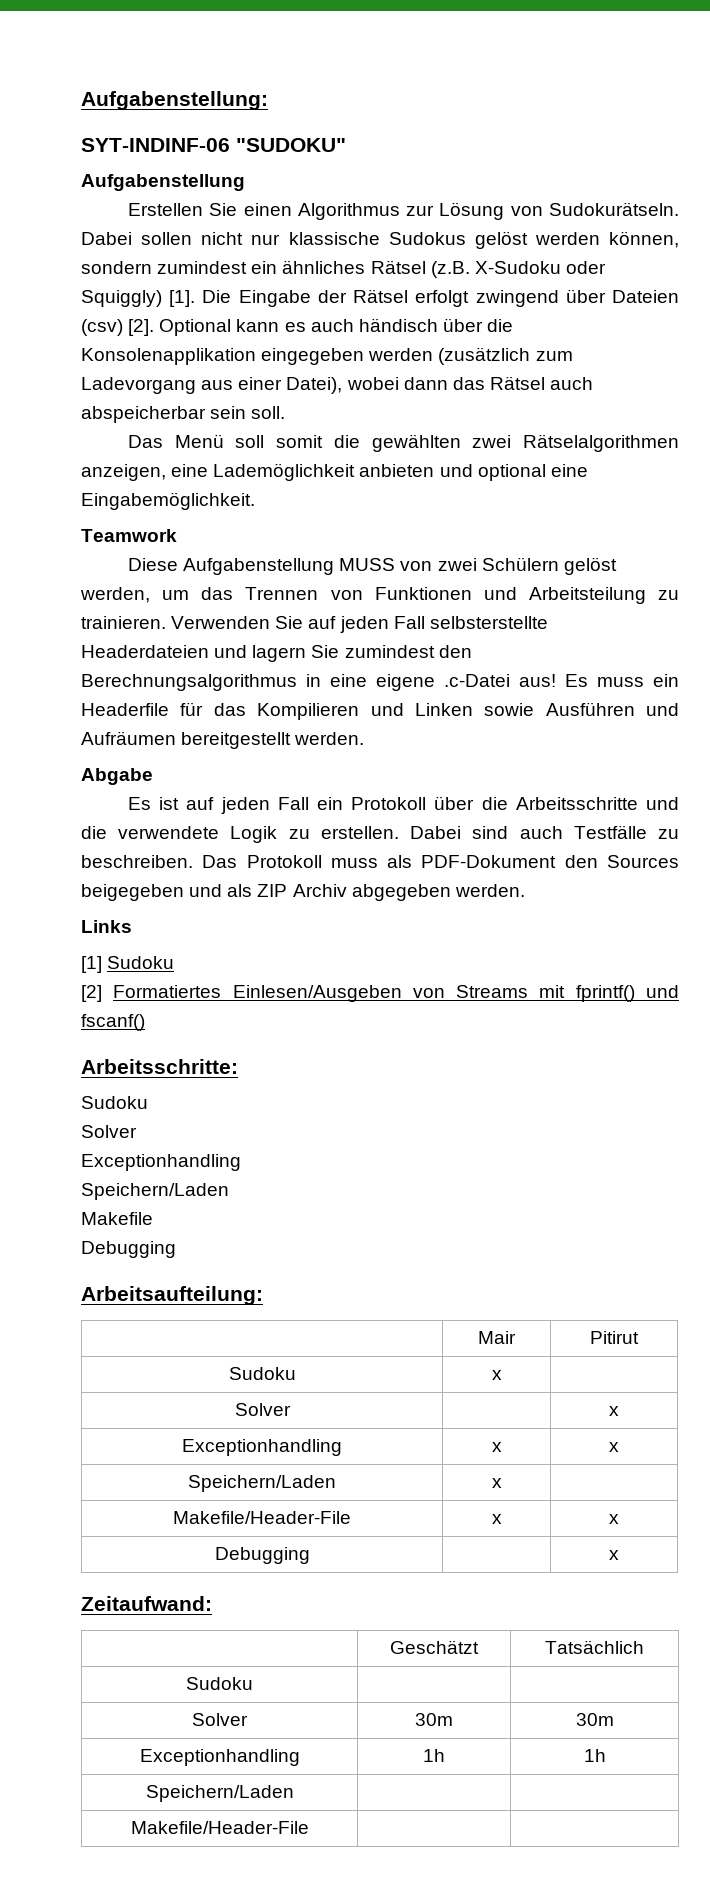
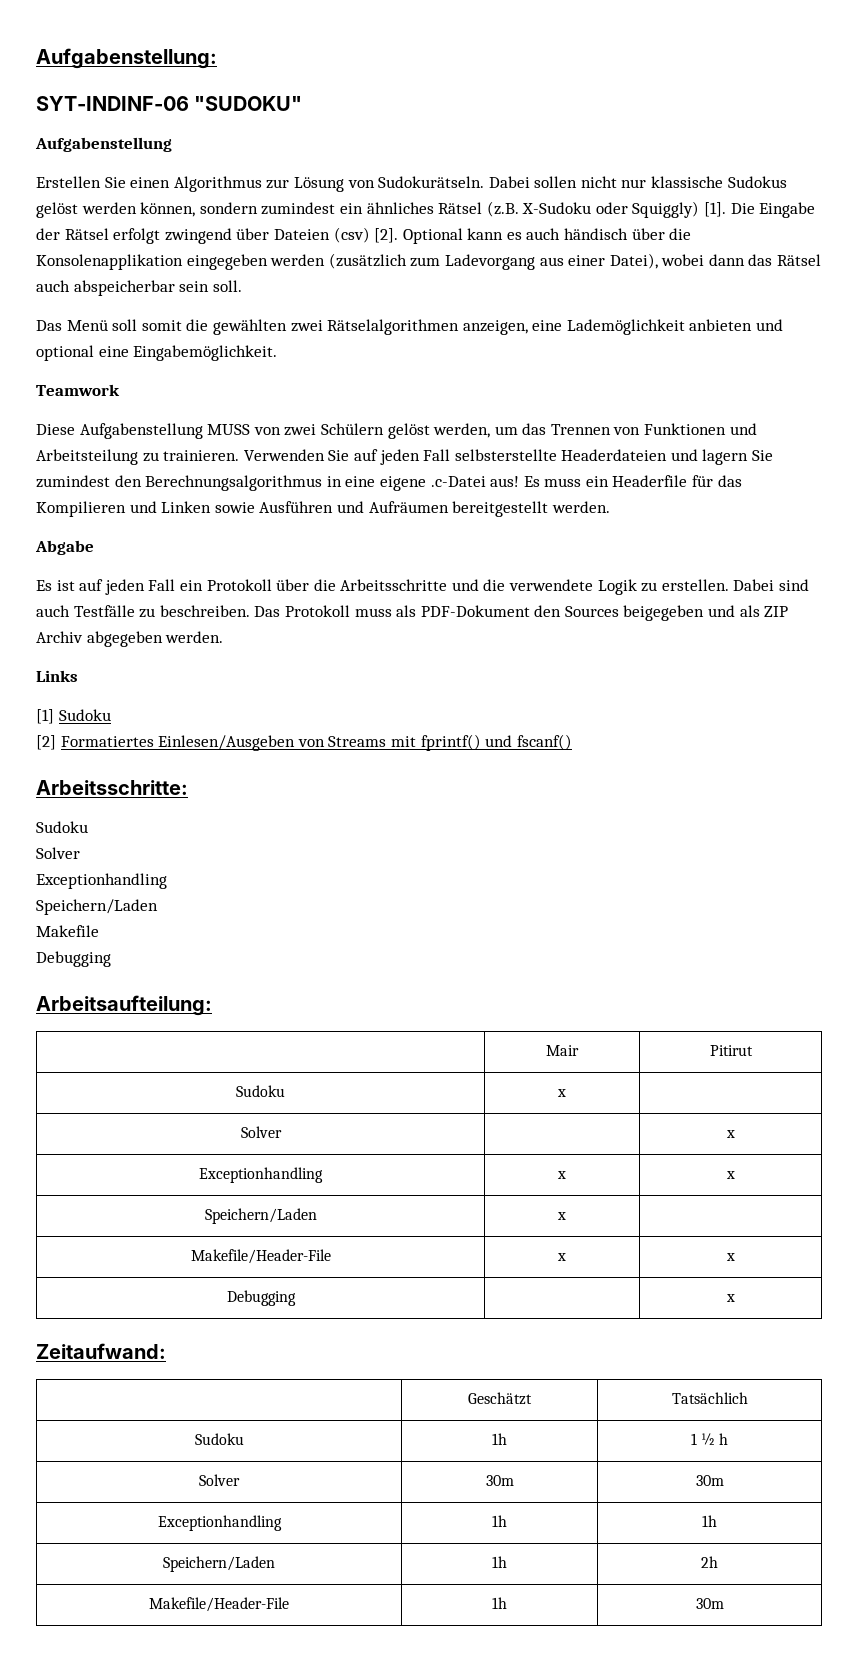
- Sudoku | |
+ Sudoku | 1h | 1 ½ h
- Speichern/Laden | |
- Makefile/Header-File | |
+ Speichern/Laden | 1h | 2h
+ Makefile/Header-File | 1h | 30m

